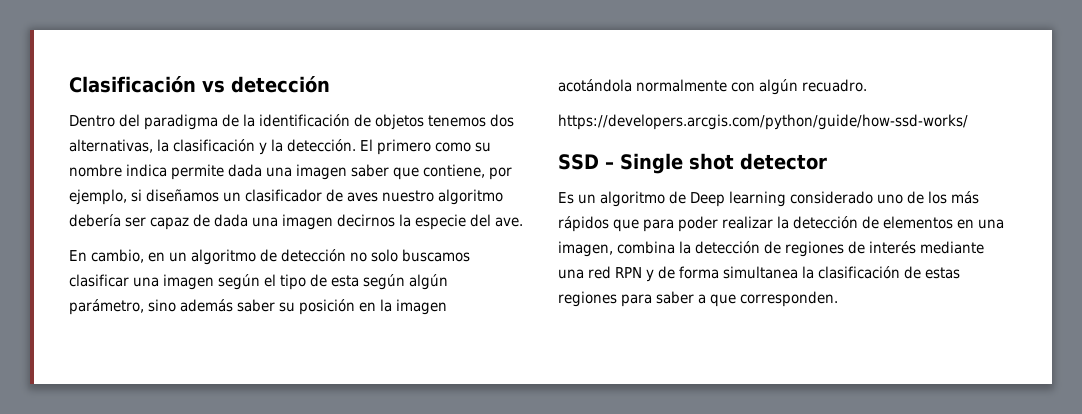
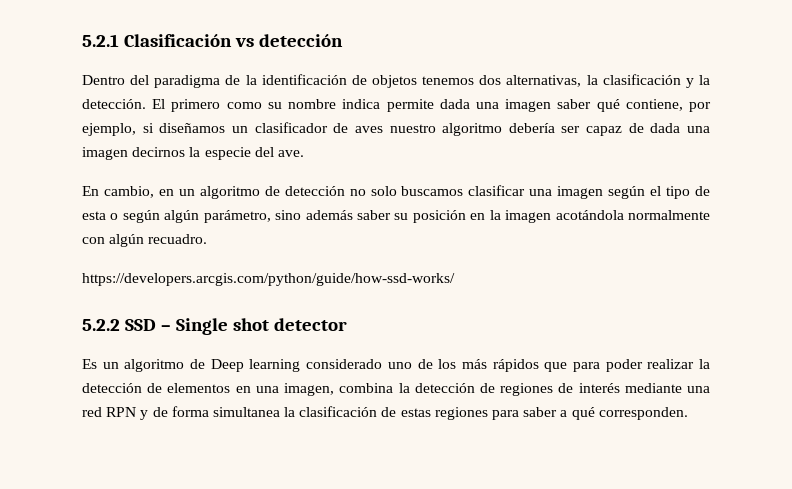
- Clasificación vs detección
+ 5.2.1 Clasificación vs detección
- El primero como su nombre indica permite dada una imagen saber que contiene, por ejemplo, si diseñamos un clasificador de aves nuestro algoritmo debería ser capaz de dada una imagen decirnos la especie del ave.
+ El primero como su nombre indica permite dada una imagen saber qué contiene, por ejemplo, si diseñamos un clasificador de aves nuestro algoritmo debería ser capaz de dada una imagen decirnos la especie del ave.
- En cambio, en un algoritmo de detección no solo buscamos clasificar una imagen según el tipo de esta según algún parámetro, sino además saber su posición en la imagen acotándola normalmente con algún recuadro.
+ En cambio, en un algoritmo de detección no solo buscamos clasificar una imagen según el tipo de esta o según algún parámetro, sino además saber su posición en la imagen acotándola normalmente con algún recuadro.
- SSD – Single shot detector
+ 5.2.2 SSD – Single shot detector
- Es un algoritmo de Deep learning considerado uno de los más rápidos que para poder realizar la detección de elementos en una imagen, combina la detección de regiones de interés mediante una red RPN y de forma simultanea la clasificación de estas regiones para saber a que corresponden.
+ Es un algoritmo de Deep learning considerado uno de los más rápidos que para poder realizar la detección de elementos en una imagen, combina la detección de regiones de interés mediante una red RPN y de forma simultanea la clasificación de estas regiones para saber a qué corresponden.

